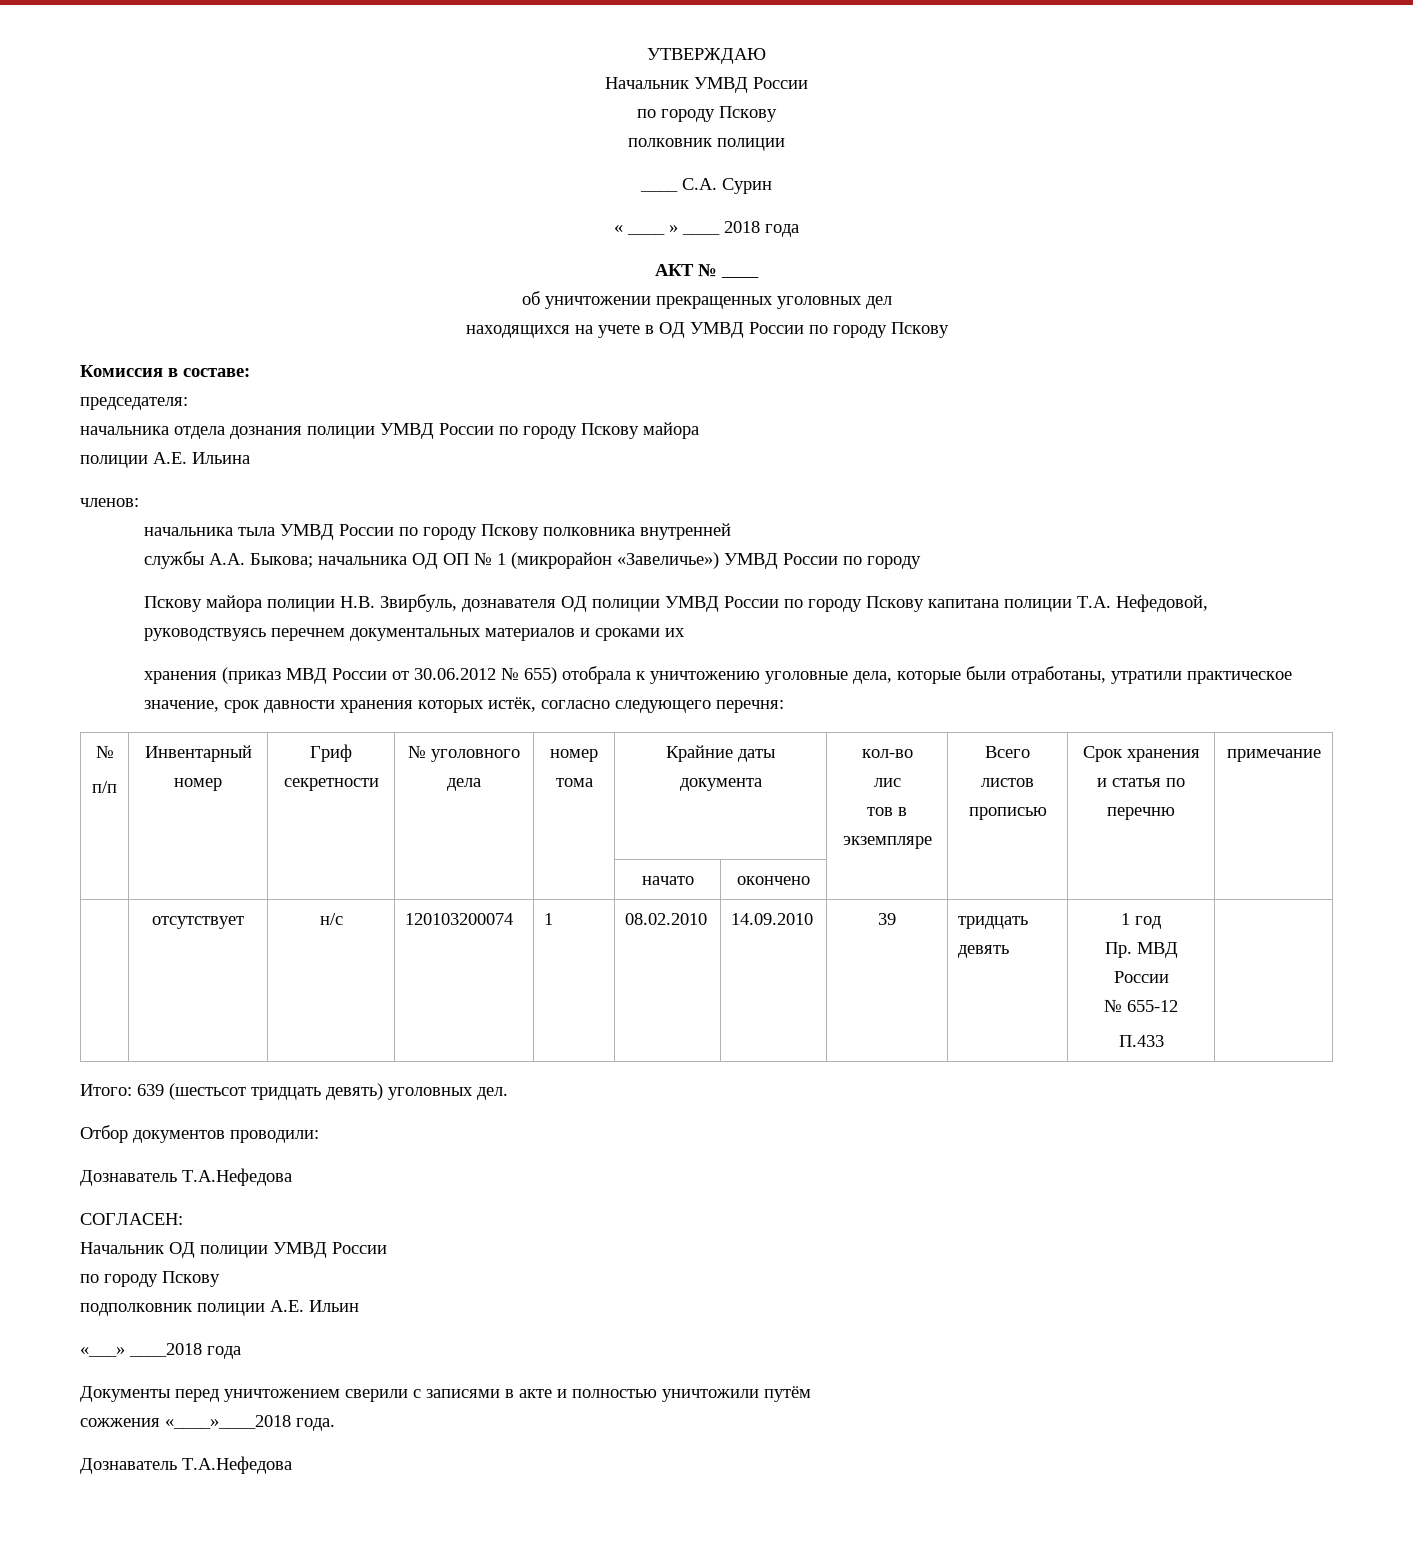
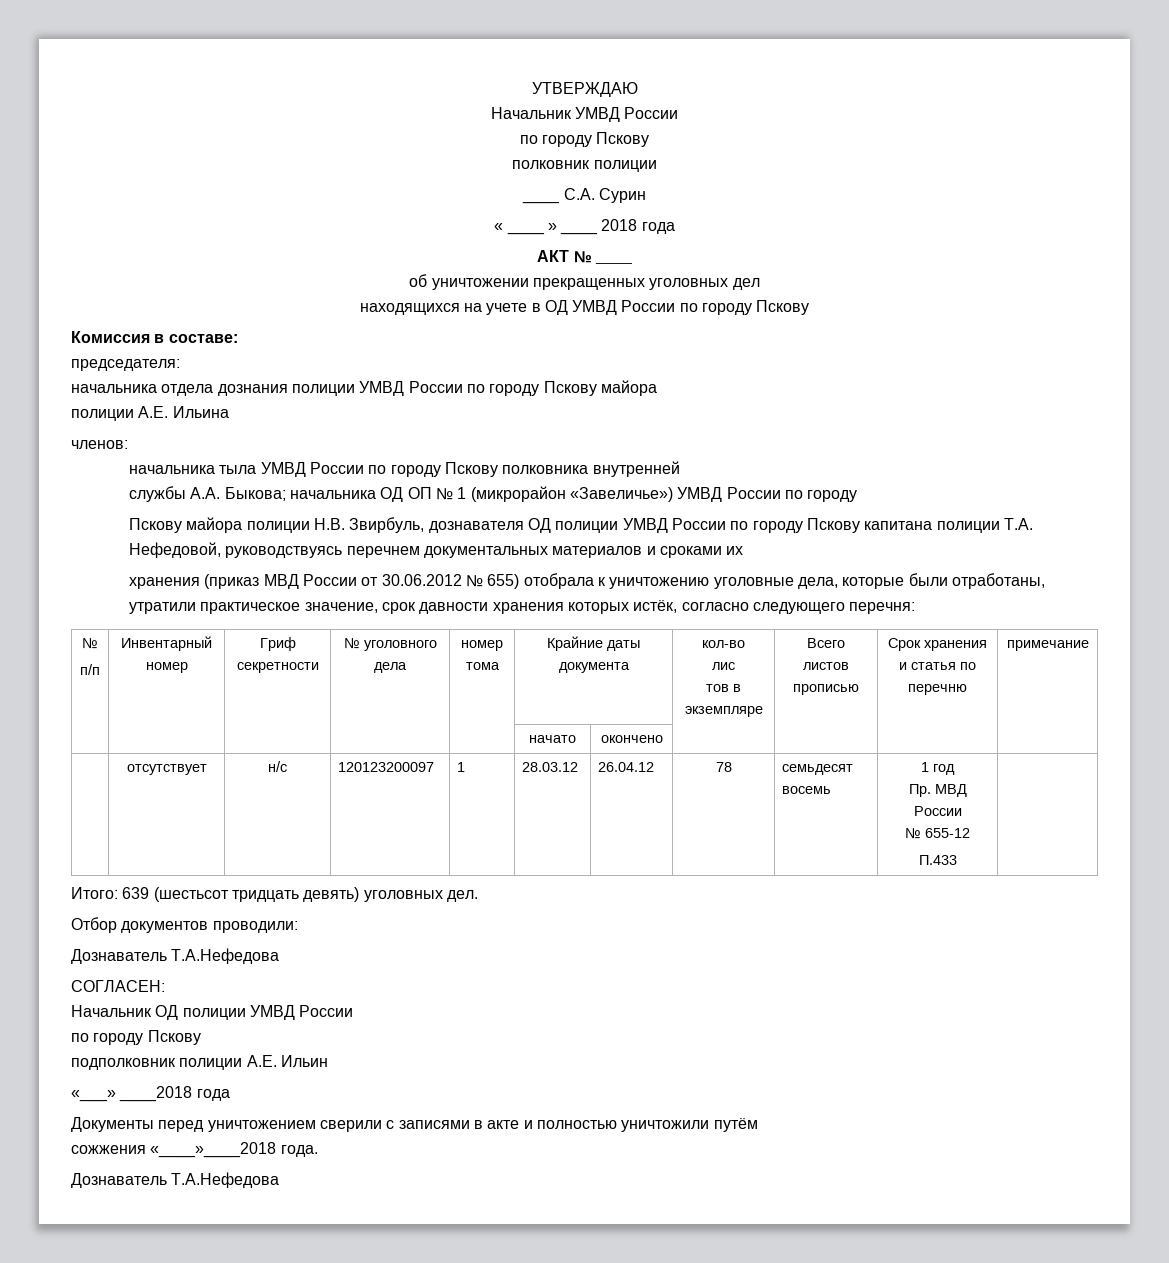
- | отсутствует | н/с | 120103200074 | 1 | 08.02.2010 | 14.09.2010 | 39 | тридцать девять | 1 год
+ | отсутствует | н/с | 120123200097 | 1 | 28.03.12 | 26.04.12 | 78 | семьдесят восемь | 1 год

